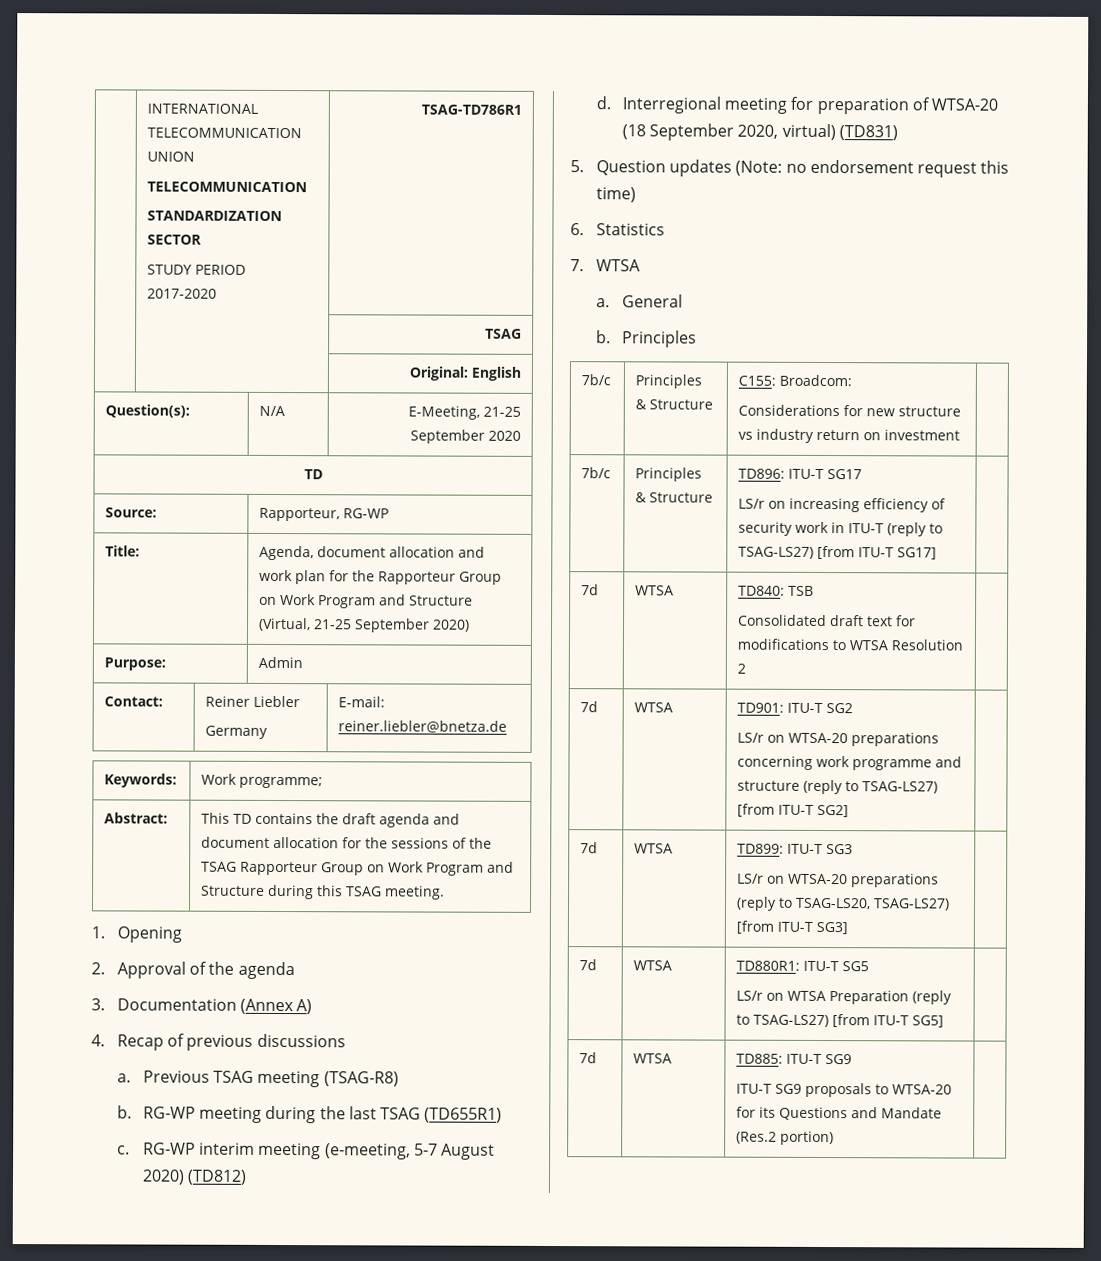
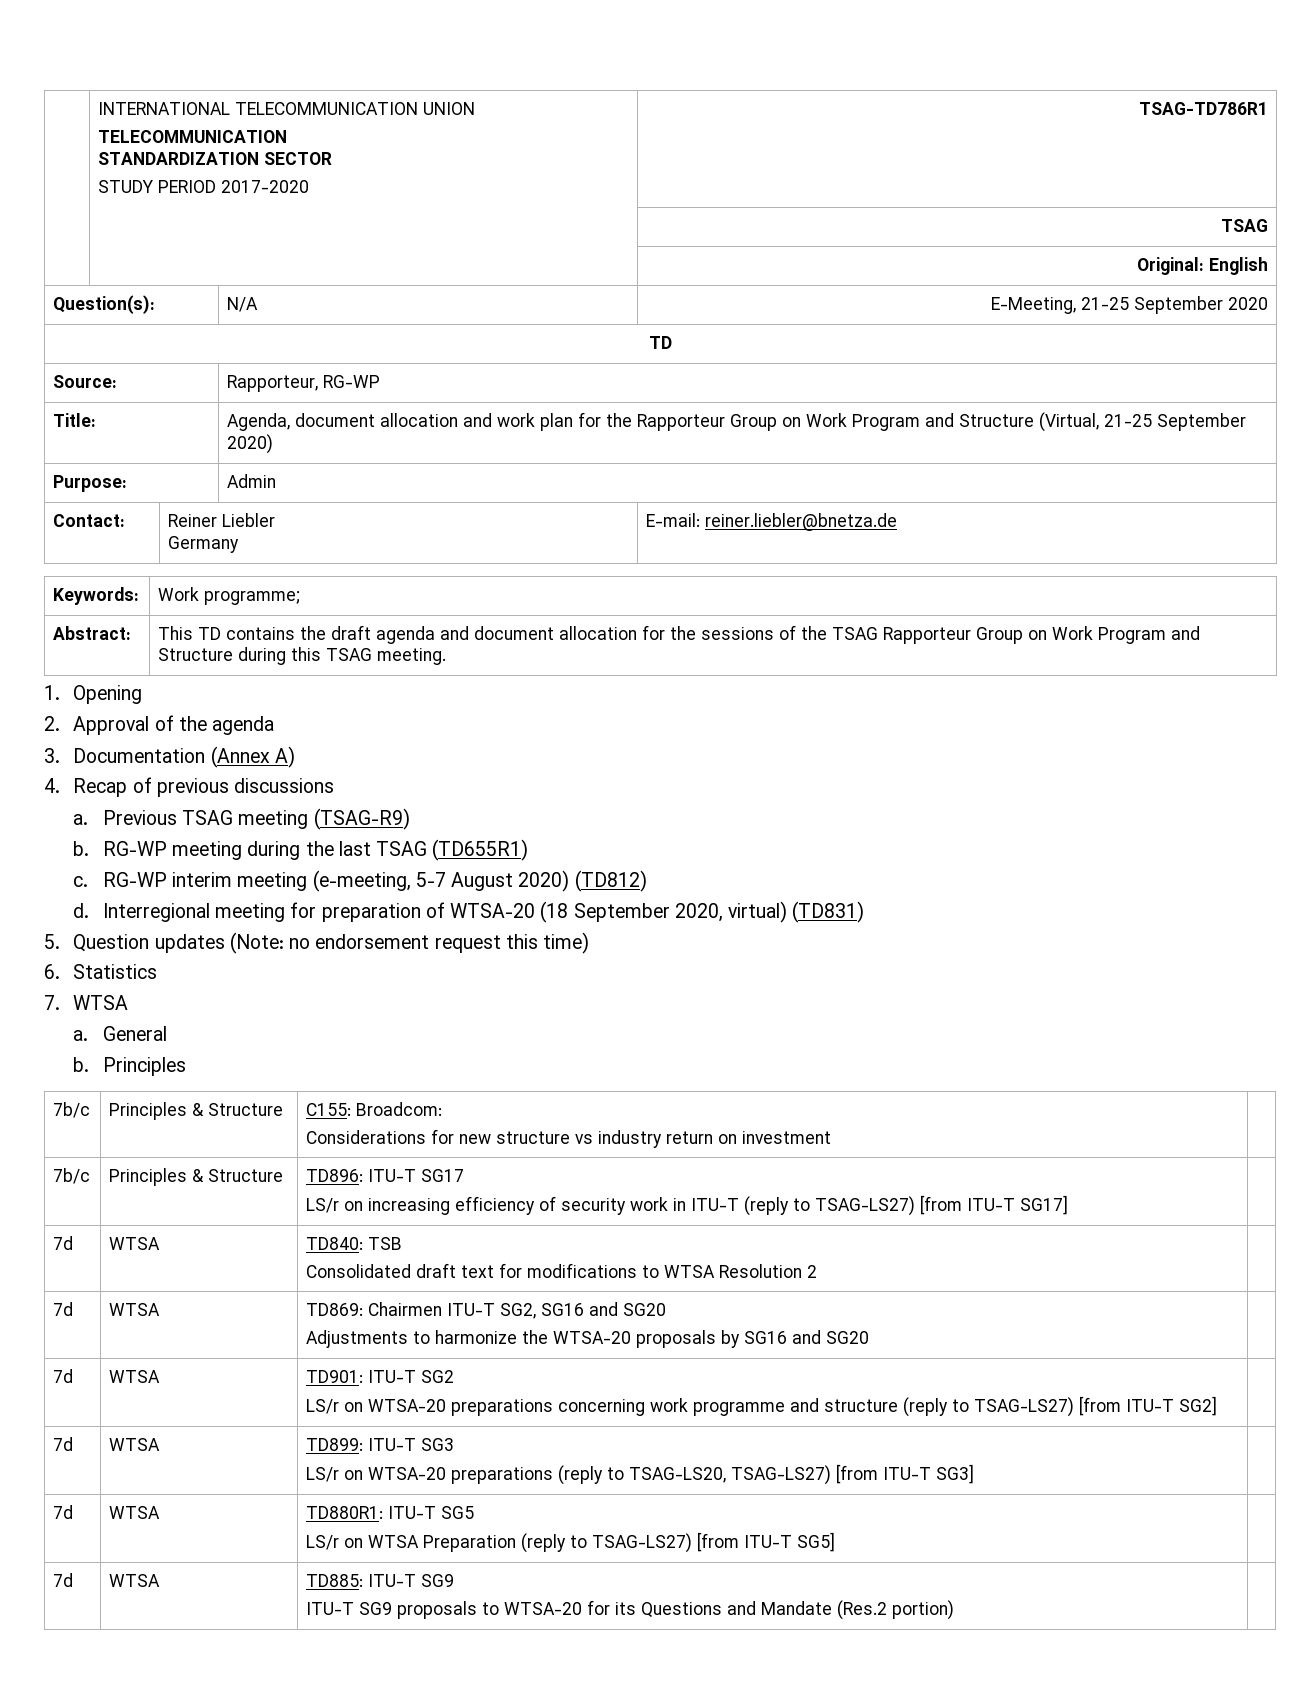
- Previous TSAG meeting (TSAG-R8)
+ Previous TSAG meeting (TSAG-R9)
+ 7d | WTSA | TD869: Chairmen ITU-T SG2, SG16 and SG20
+ Adjustments to harmonize the WTSA-20 proposals by SG16 and SG20 |

